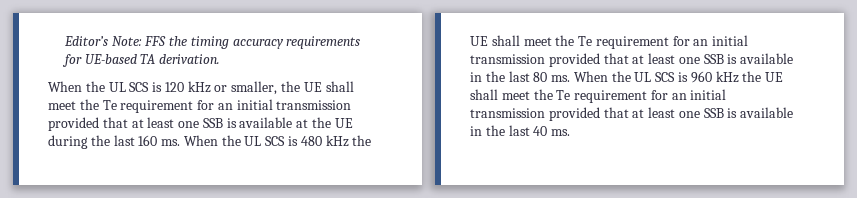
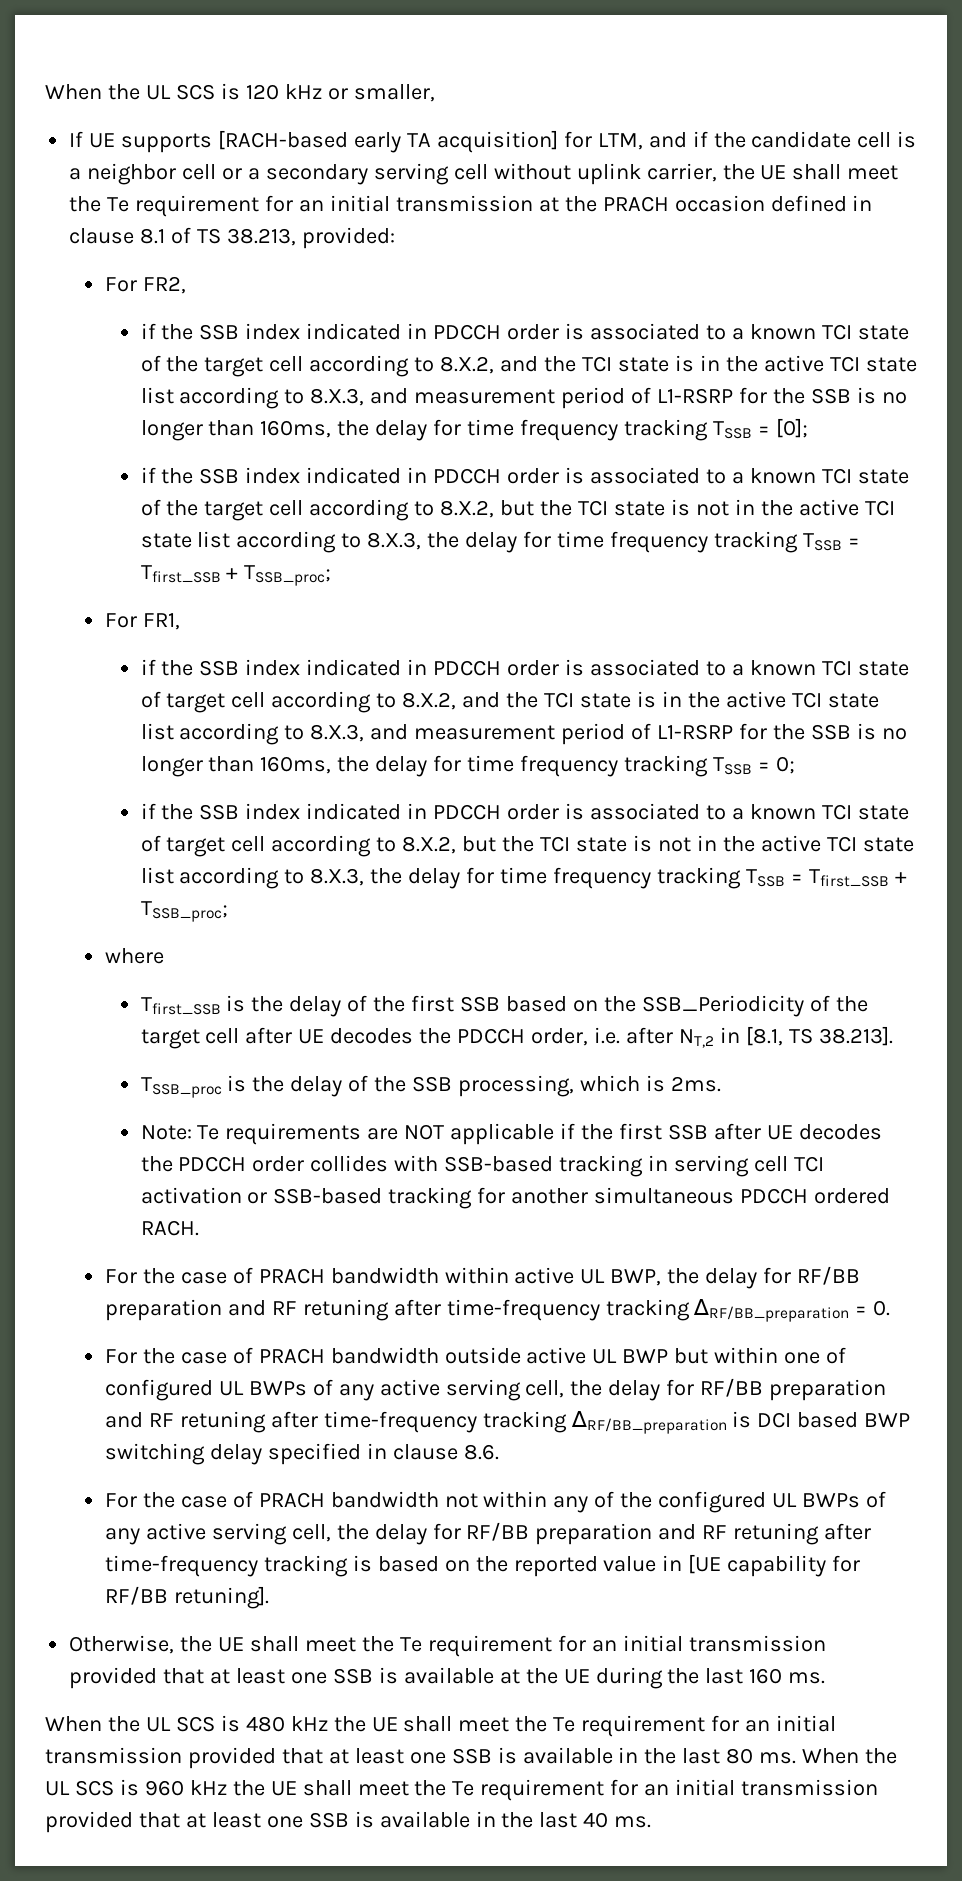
- Editor’s Note: FFS the timing accuracy requirements for UE-based TA derivation.
- When the UL SCS is 120 kHz or smaller, the UE shall meet the Te requirement for an initial transmission provided that at least one SSB is available at the UE during the last 160 ms. When the UL SCS is 480 kHz the UE shall meet the Te requirement for an initial transmission provided that at least one SSB is available in the last 80 ms.
+ When the UL SCS is 120 kHz or smaller,
+ If UE supports [RACH-based early TA acquisition] for LTM, and if the candidate cell is a neighbor cell or a secondary serving cell without uplink carrier, the UE shall meet the Te requirement for an initial transmission at the PRACH occasion defined in clause 8.1 of TS 38.213, provided:
+ For FR2,
+ if the SSB index indicated in PDCCH order is associated to a known TCI state of the target cell according to 8.X.2, and the TCI state is in the active TCI state list according to 8.X.3, and measurement period of L1-RSRP for the SSB is no longer than 160ms, the delay for time frequency tracking TSSB = [0];
+ if the SSB index indicated in PDCCH order is associated to a known TCI state of the target cell according to 8.X.2, but the TCI state is not in the active TCI state list according to 8.X.3, the delay for time frequency tracking TSSB = Tfirst_SSB + TSSB_proc;
+ For FR1,
+ if the SSB index indicated in PDCCH order is associated to a known TCI state of target cell according to 8.X.2, and the TCI state is in the active TCI state list according to 8.X.3, and measurement period of L1-RSRP for the SSB is no longer than 160ms, the delay for time frequency tracking TSSB = 0;
+ if the SSB index indicated in PDCCH order is associated to a known TCI state of target cell according to 8.X.2, but the TCI state is not in the active TCI state list according to 8.X.3, the delay for time frequency tracking TSSB = Tfirst_SSB + TSSB_proc;
+ where
+ Tfirst_SSB is the delay of the first SSB based on the SSB_Periodicity of the target cell after UE decodes the PDCCH order, i.e. after NT,2 in [8.1, TS 38.213].
+ TSSB_proc is the delay of the SSB processing, which is 2ms.
+ Note: Te requirements are NOT applicable if the first SSB after UE decodes the PDCCH order collides with SSB-based tracking in serving cell TCI activation or SSB-based tracking for another simultaneous PDCCH ordered RACH.
+ For the case of PRACH bandwidth within active UL BWP, the delay for RF/BB preparation and RF retuning after time-frequency tracking ∆RF/BB_preparation = 0.
+ For the case of PRACH bandwidth outside active UL BWP but within one of configured UL BWPs of any active serving cell, the delay for RF/BB preparation and RF retuning after time-frequency tracking ∆RF/BB_preparation is DCI based BWP switching delay specified in clause 8.6.
+ For the case of PRACH bandwidth not within any of the configured UL BWPs of any active serving cell, the delay for RF/BB preparation and RF retuning after time-frequency tracking is based on the reported value in [UE capability for RF/BB retuning].
+ Otherwise, the UE shall meet the Te requirement for an initial transmission provided that at least one SSB is available at the UE during the last 160 ms.
+ When the UL SCS is 480 kHz the UE shall meet the Te requirement for an initial transmission provided that at least one SSB is available in the last 80 ms.

